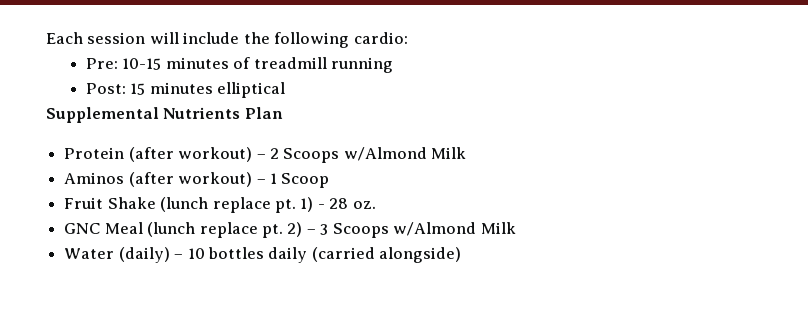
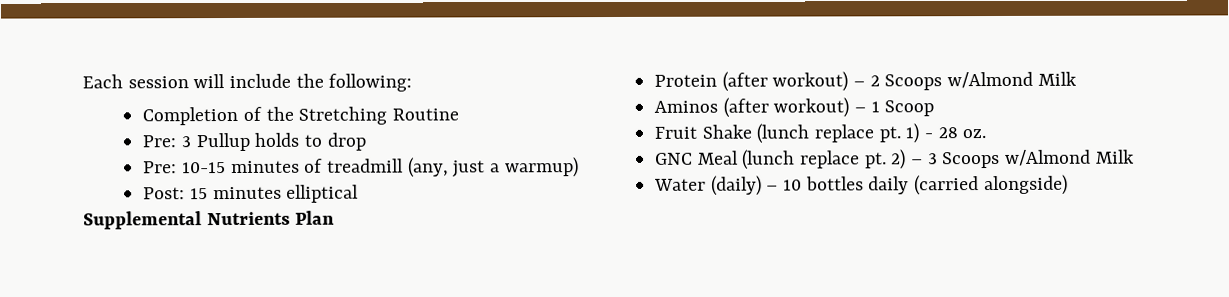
- Each session will include the following cardio:
+ Each session will include the following:
+ Completion of the Stretching Routine
+ Pre: 3 Pullup holds to drop
- Pre: 10-15 minutes of treadmill running
+ Pre: 10-15 minutes of treadmill (any, just a warmup)

